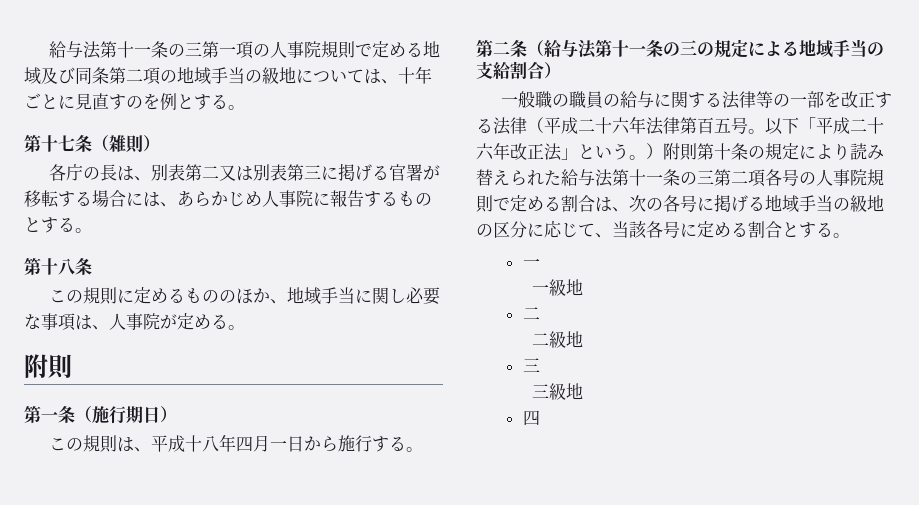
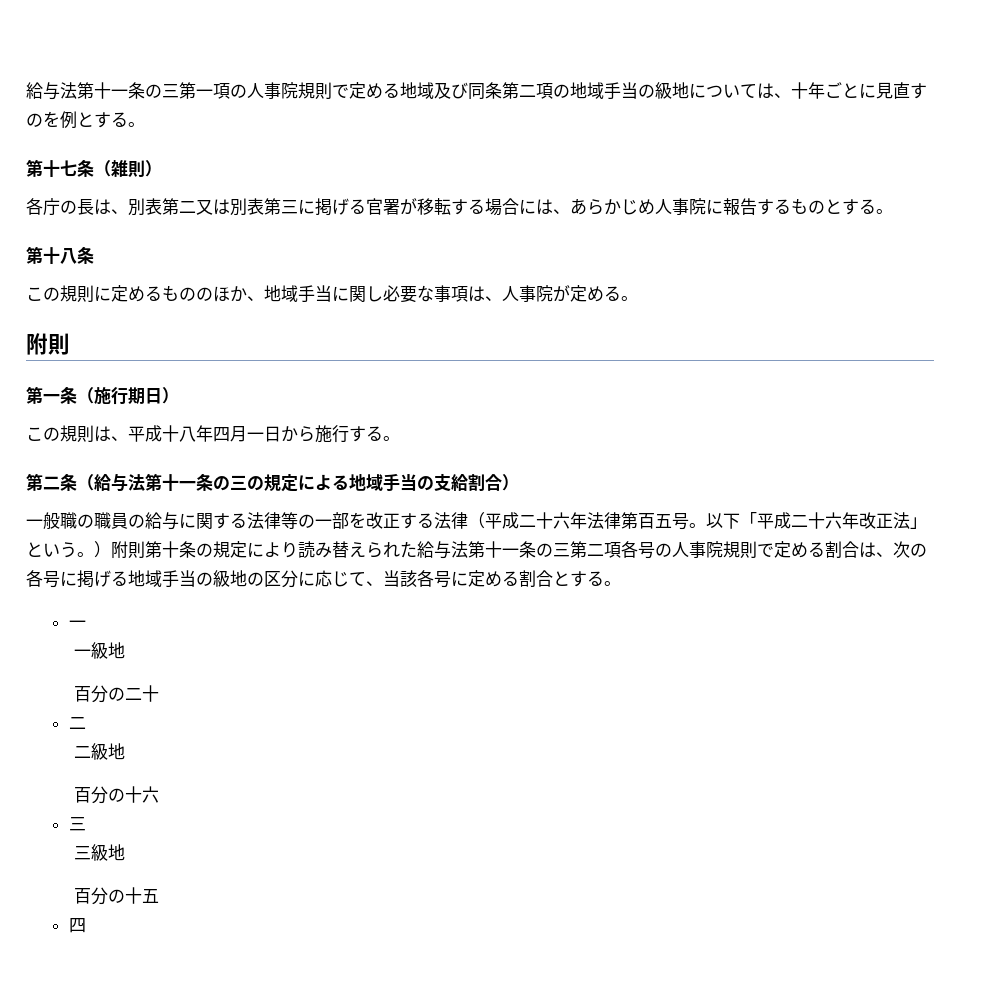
+ 百分の二十
+ 百分の十六
+ 百分の十五

